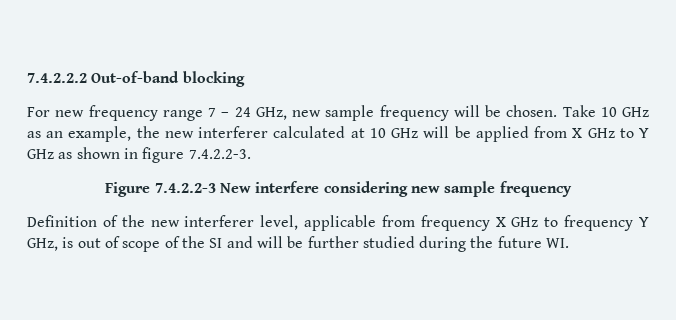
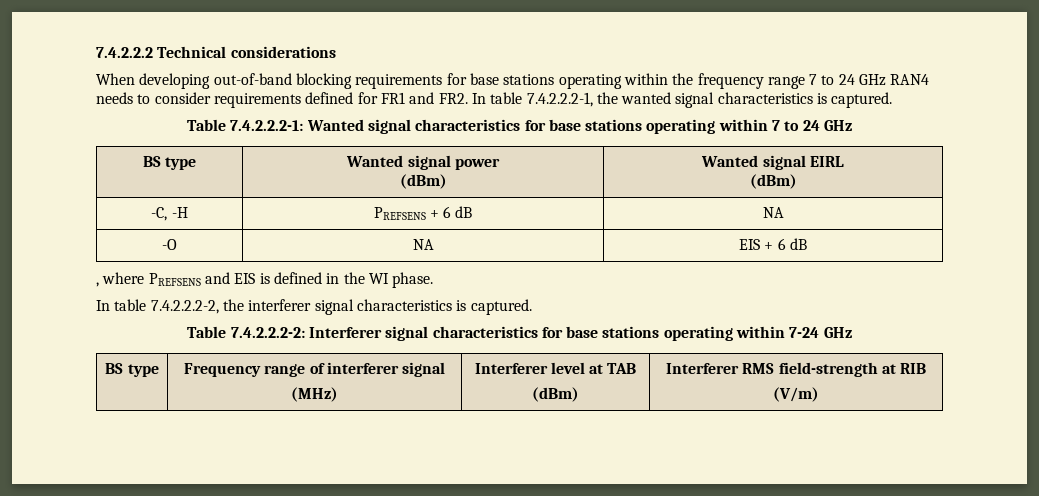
- 7.4.2.2.2 Out-of-band blocking
- For new frequency range 7 – 24 GHz, new sample frequency will be chosen. Take 10 GHz as an example, the new interferer calculated at 10 GHz will be applied from X GHz to Y GHz as shown in figure 7.4.2.2-3.
- Figure 7.4.2.2-3 New interfere considering new sample frequency
- Definition of the new interferer level, applicable from frequency X GHz to frequency Y GHz, is out of scope of the SI and will be further studied during the future WI.
+ 7.4.2.2.2 Technical considerations
+ When developing out-of-band blocking requirements for base stations operating within the frequency range 7 to 24 GHz RAN4 needs to consider requirements defined for FR1 and FR2. In table 7.4.2.2.2-1, the wanted signal characteristics is captured.
+ Table 7.4.2.2.2-1: Wanted signal characteristics for base stations operating within 7 to 24 GHz
+ BS type | Wanted signal power
+ (dBm) | Wanted signal EIRL
+ (dBm)
+ -C, -H | PREFSENS + 6 dB | NA
+ -O | NA | EIS + 6 dB
+ , where PREFSENS and EIS is defined in the WI phase.
+ In table 7.4.2.2.2-2, the interferer signal characteristics is captured.
+ Table 7.4.2.2.2-2: Interferer signal characteristics for base stations operating within 7-24 GHz
+ BS type | Frequency range of interferer signal
+ (MHz) | Interferer level at TAB
+ (dBm) | Interferer RMS field-strength at RIB
+ (V/m)

